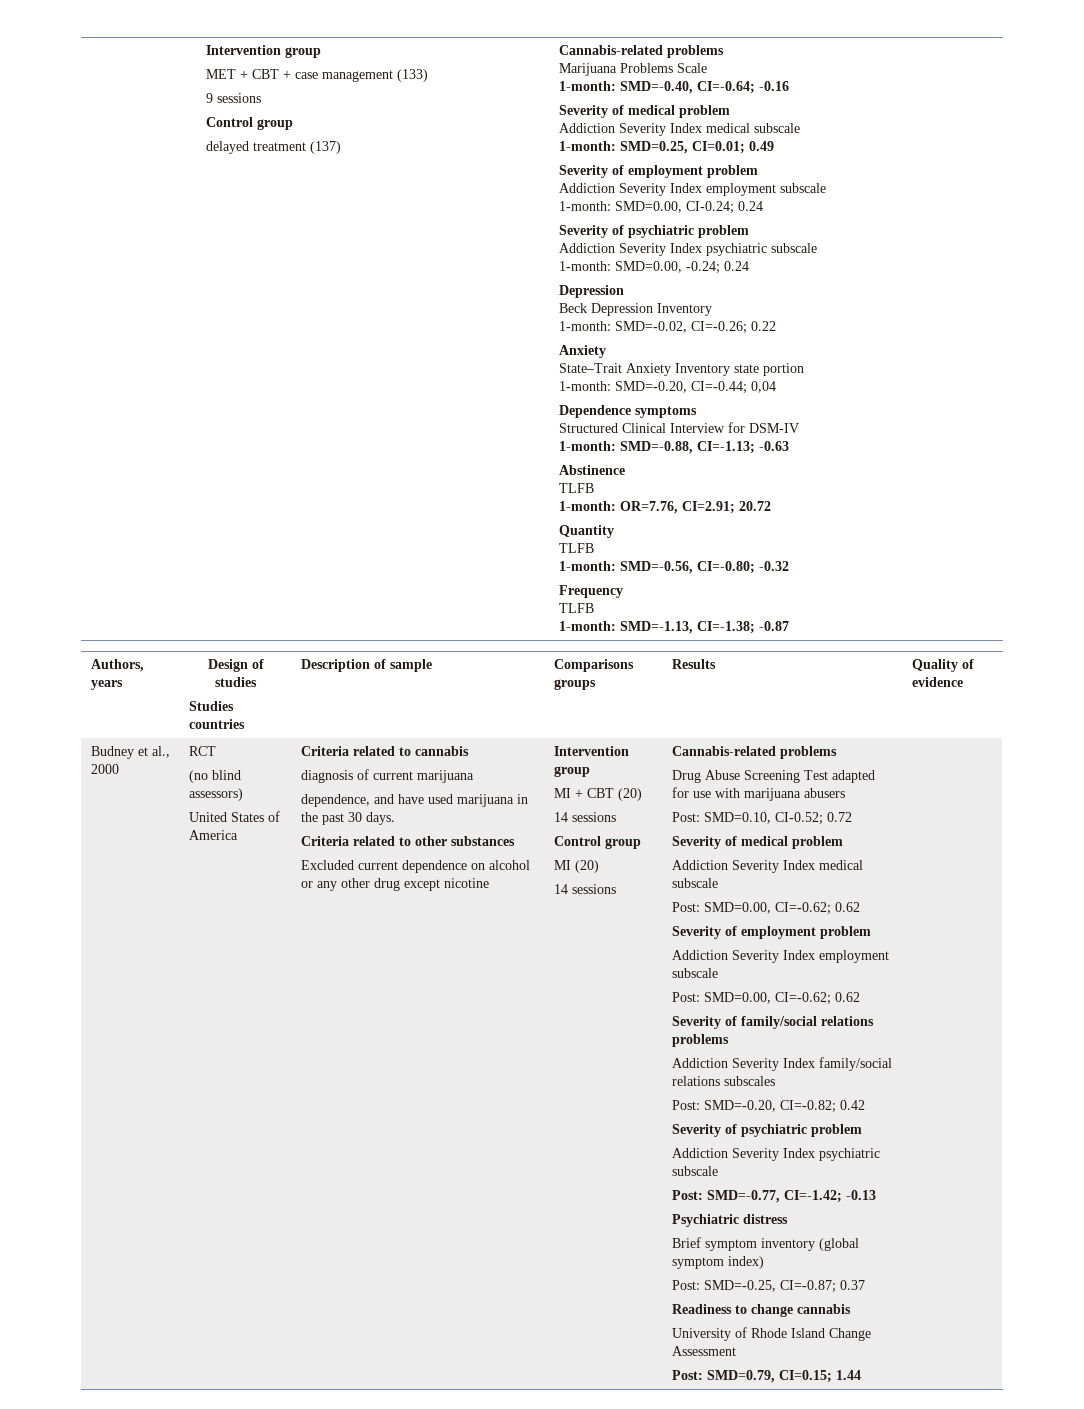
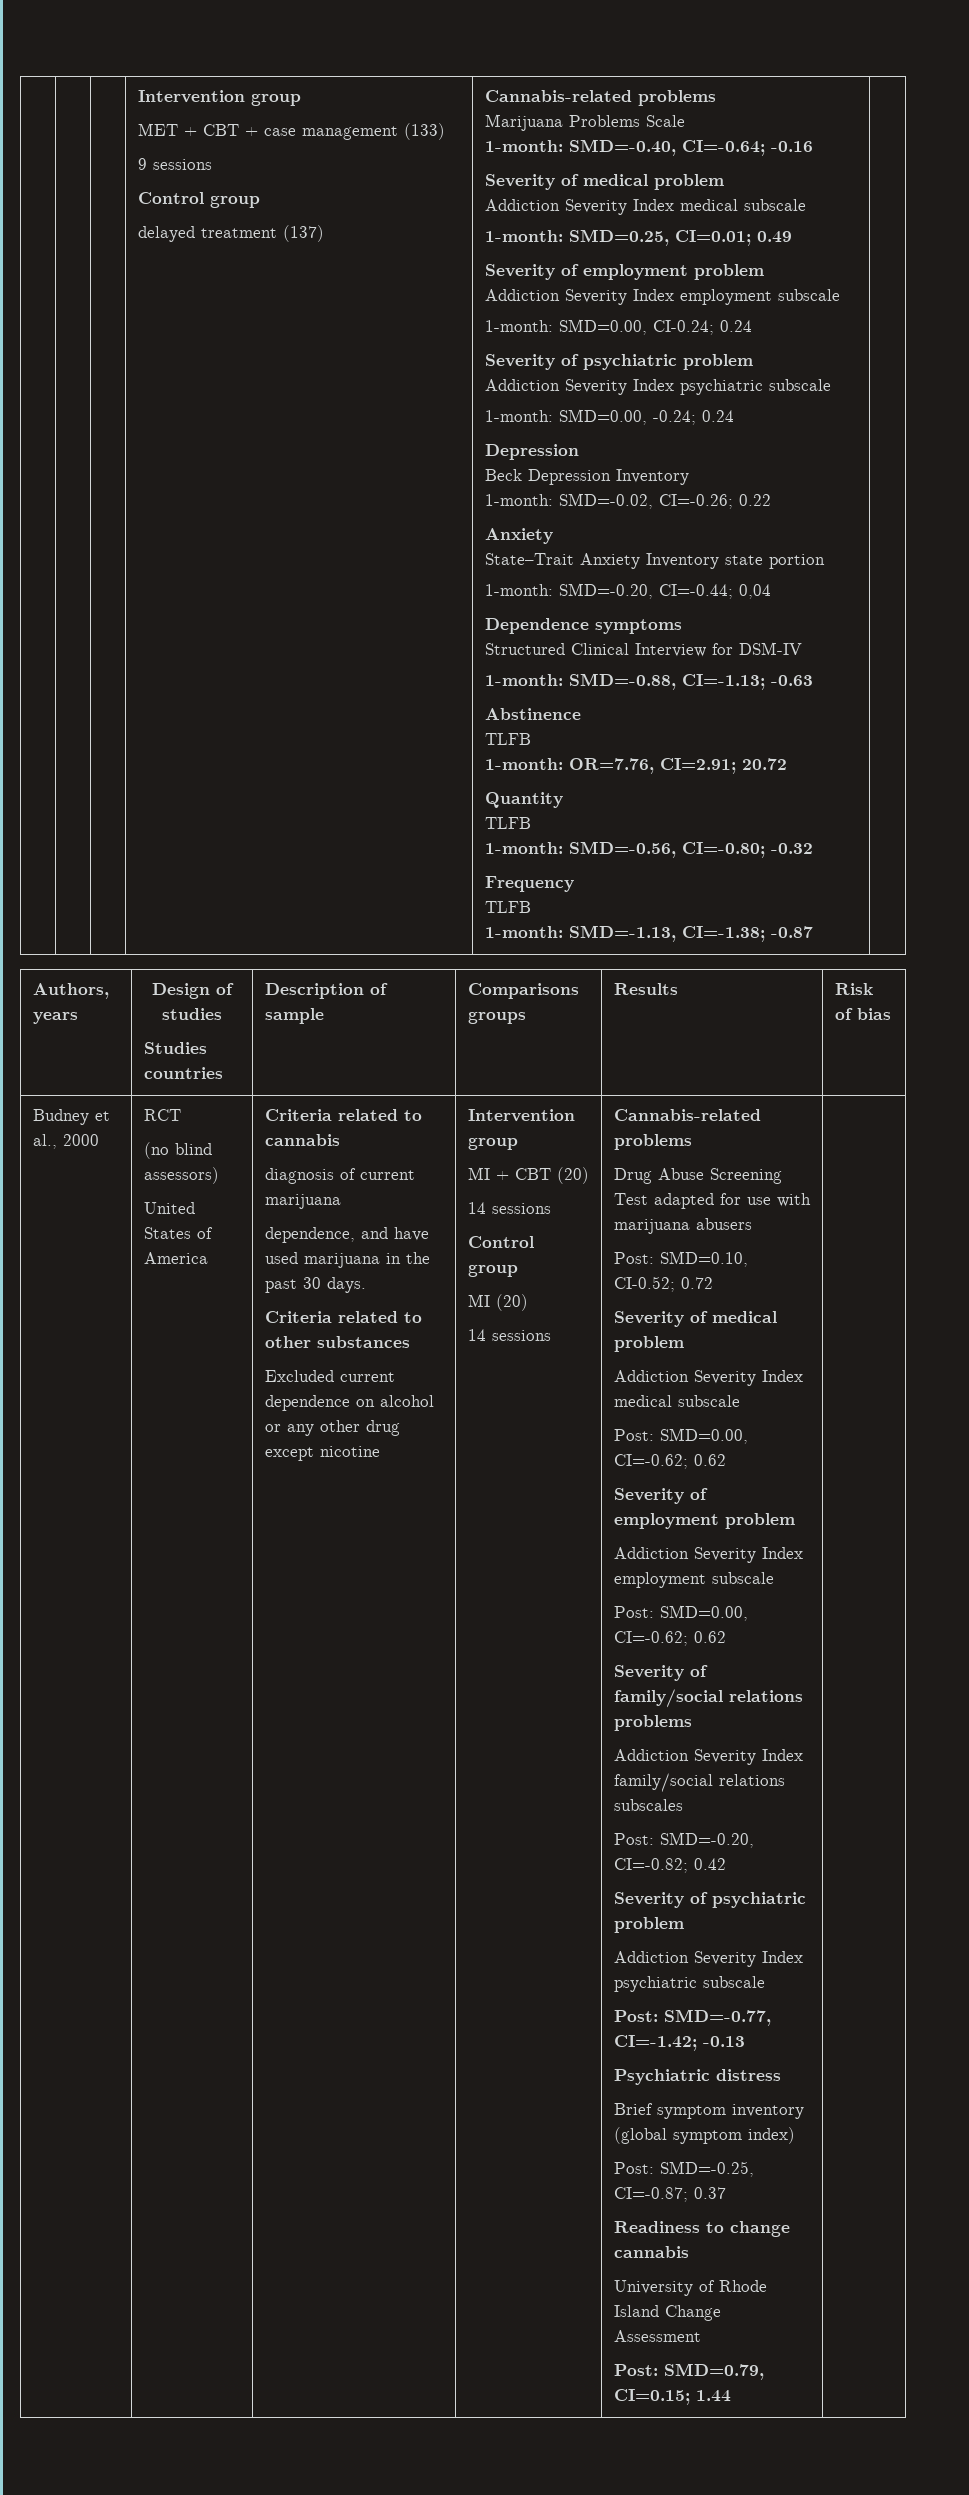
  Authors, years | Design of studies
- Studies countries | Description of sample | Comparisons groups | Results | Quality of evidence
+ Studies countries | Description of sample | Comparisons groups | Results | Risk of bias

